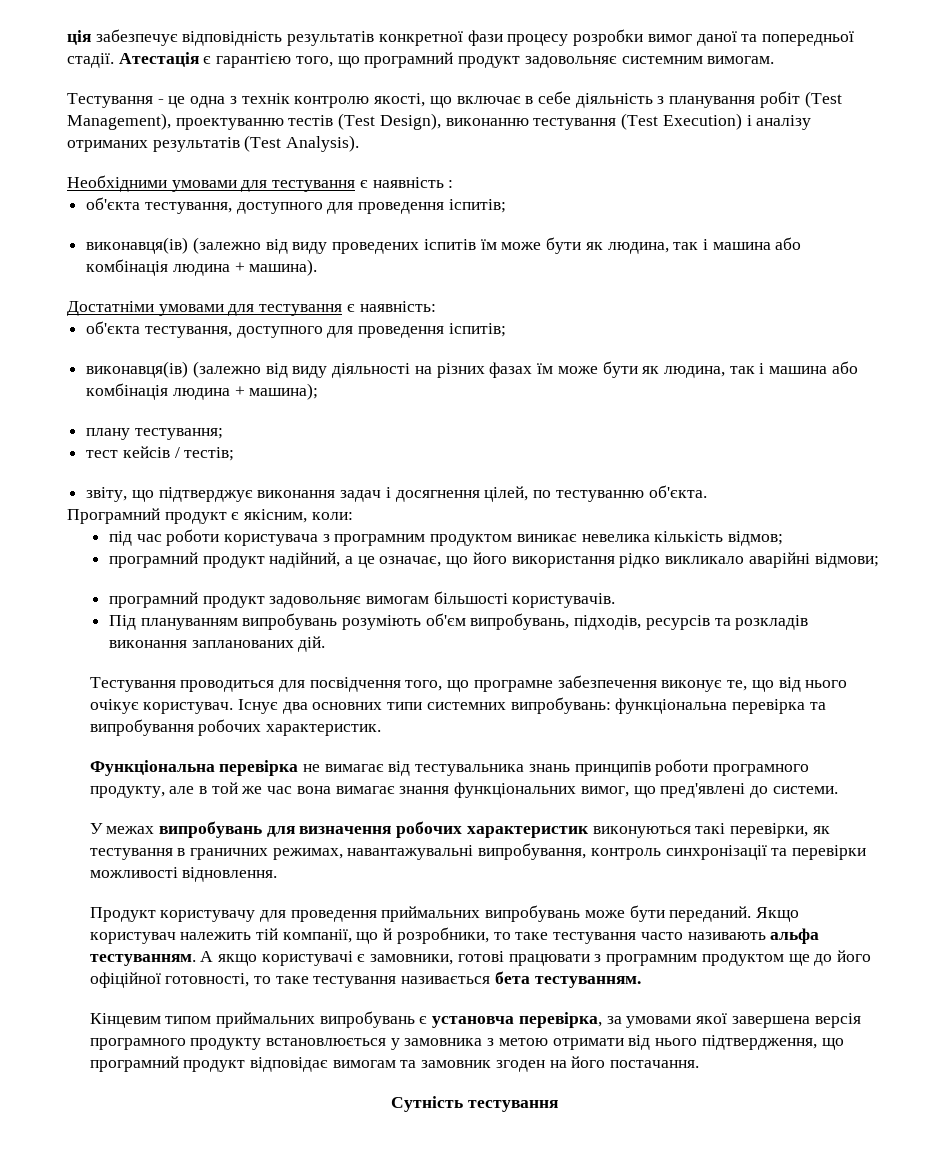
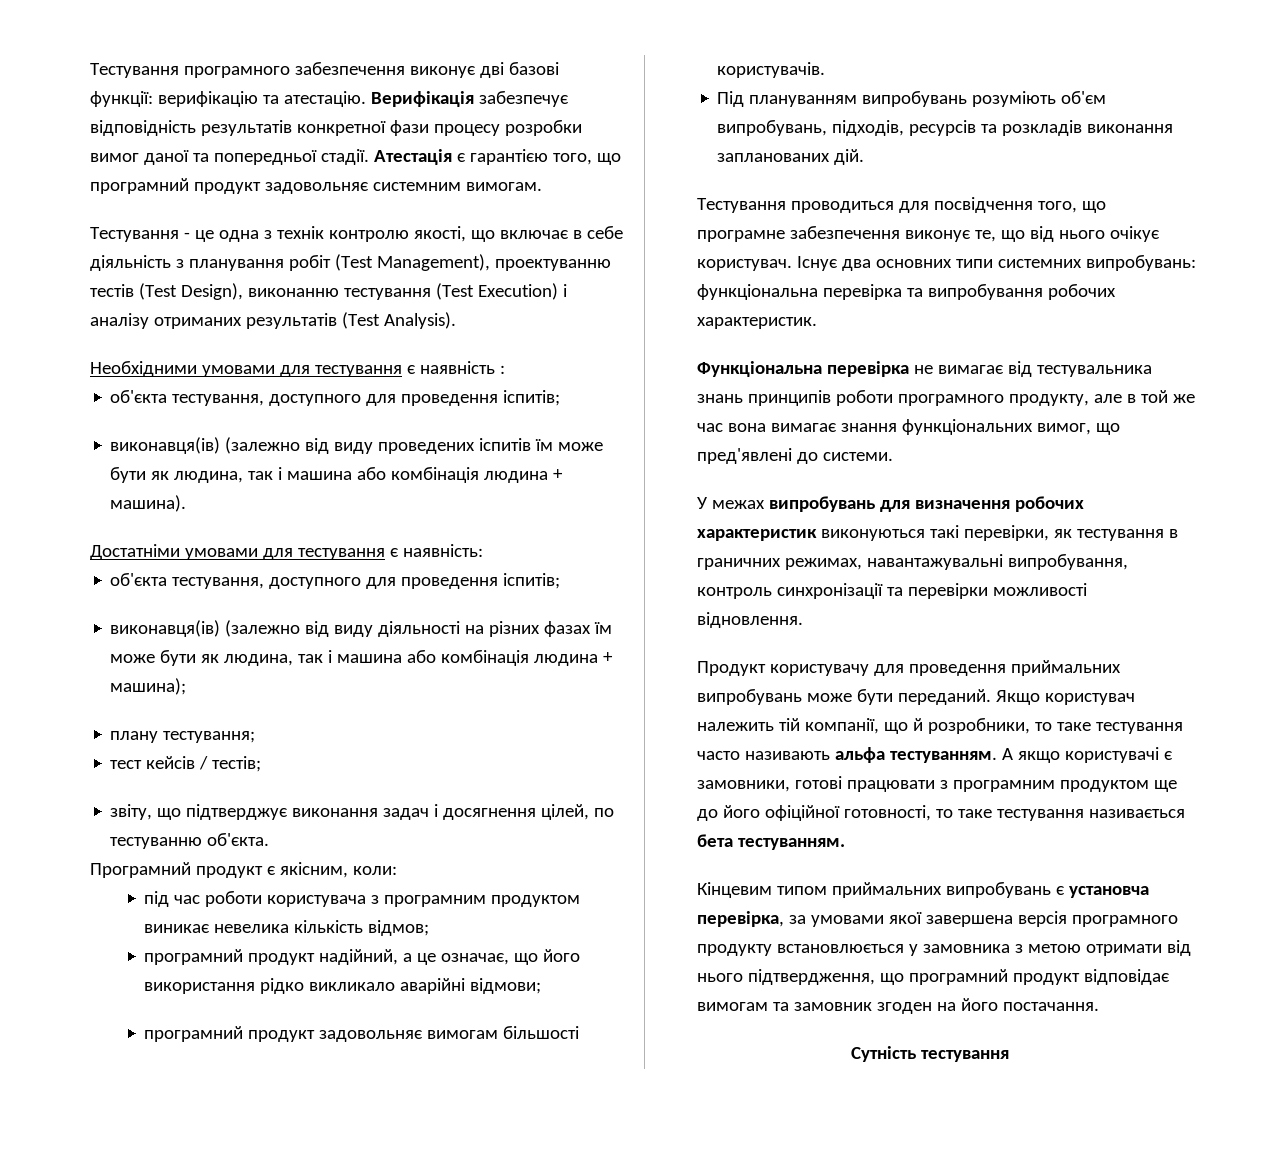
- ція забезпечує відповідність результатів конкретної фази процесу розробки вимог даної та попередньої стадії.
+ Тестування програмного забезпечення виконує дві базові функції: верифікацію та атестацію. Верифікація забезпечує відповідність результатів конкретної фази процесу розробки вимог даної та попередньої стадії.

